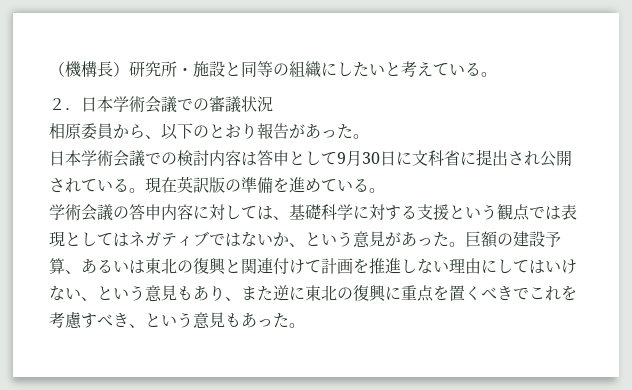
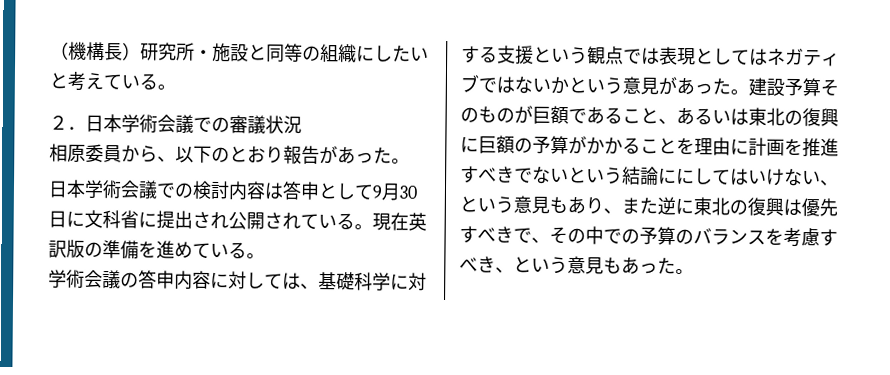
- 学術会議の答申内容に対しては、基礎科学に対する支援という観点では表現としてはネガティブではないか、という意見があった。
+ 学術会議の答申内容に対しては、基礎科学に対する支援という観点では表現としてはネガティブではないかという意見があった。
- 巨額の建設予算、あるいは東北の復興と関連付けて計画を推進しない理由にしてはいけない、という意見もあり、また逆に東北の復興に重点を置くべきでこれを考慮すべき、という意見もあった。
+ 建設予算そのものが巨額であること、あるいは東北の復興に巨額の予算がかかることを理由に計画を推進すべきでないという結論ににしてはいけない、という意見もあり、また逆に東北の復興は優先すべきで、その中での予算のバランスを考慮すべき、という意見もあった。

